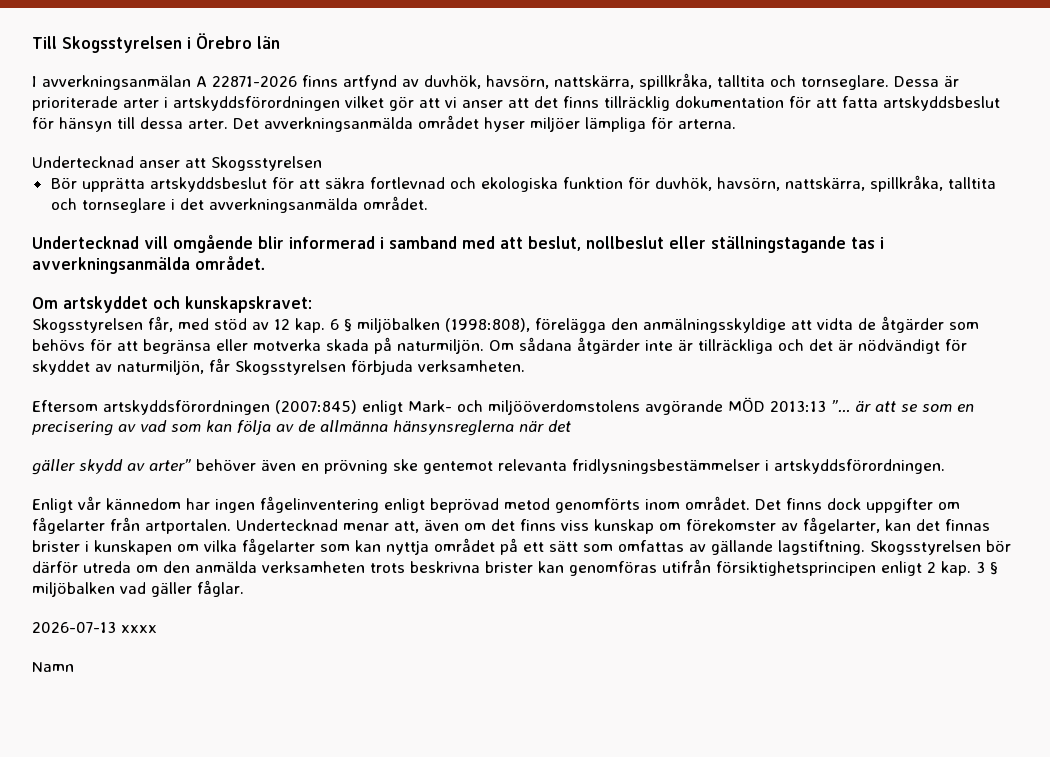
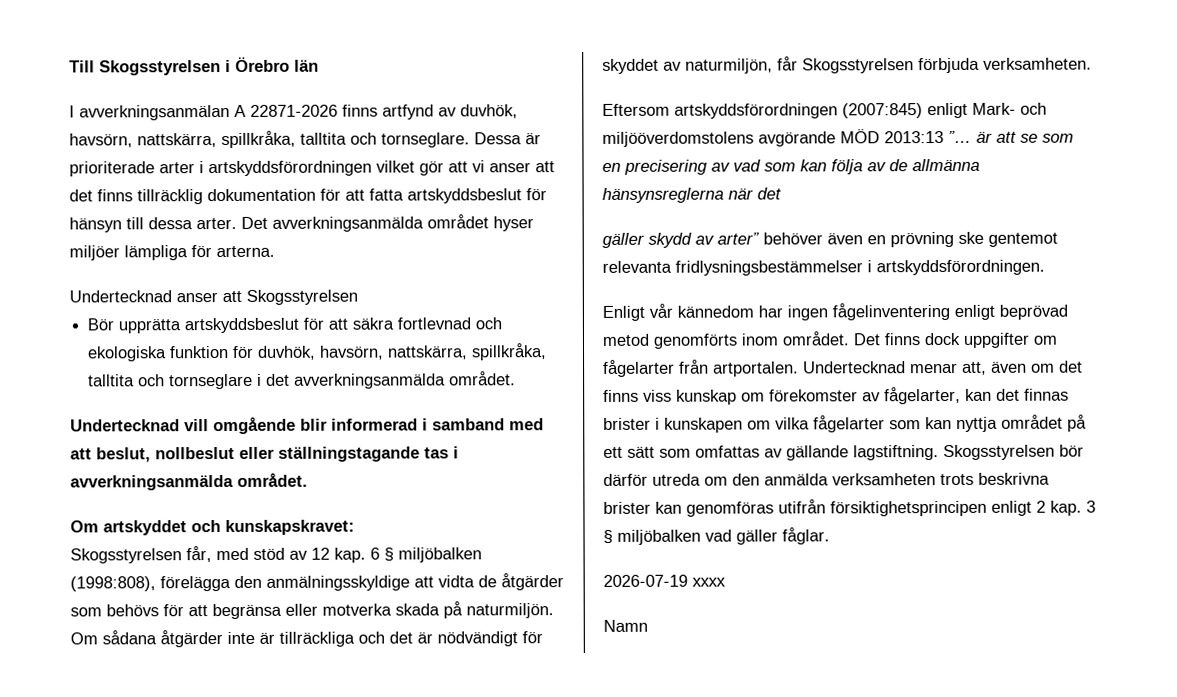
- 2026-07-13 xxxx
+ 2026-07-19 xxxx

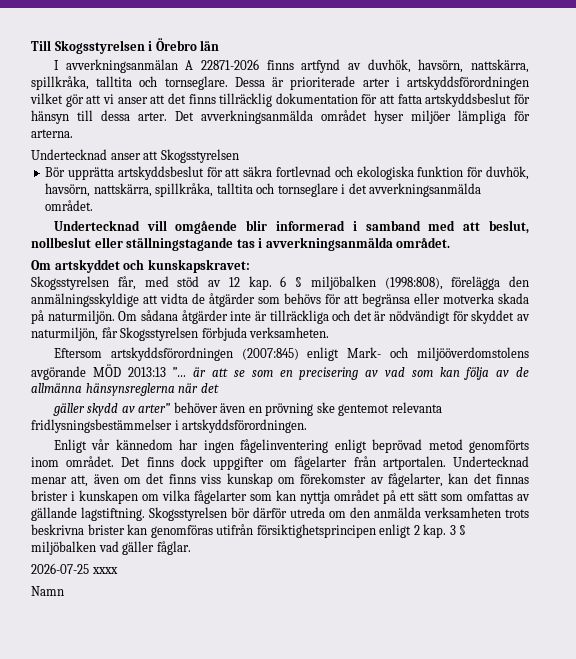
- 2026-07-19 xxxx
+ 2026-07-25 xxxx

